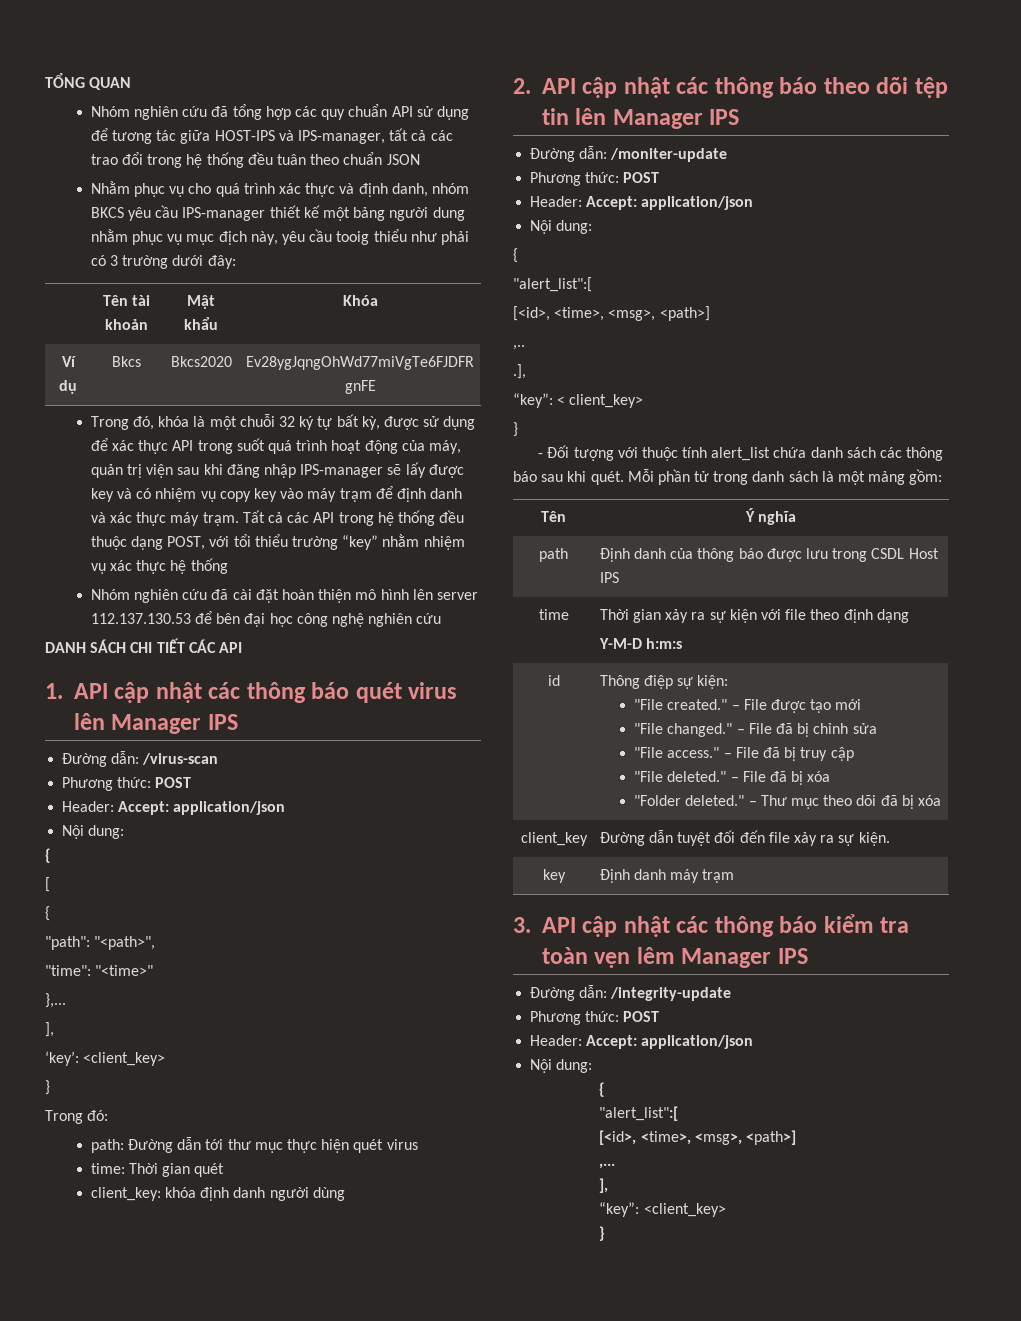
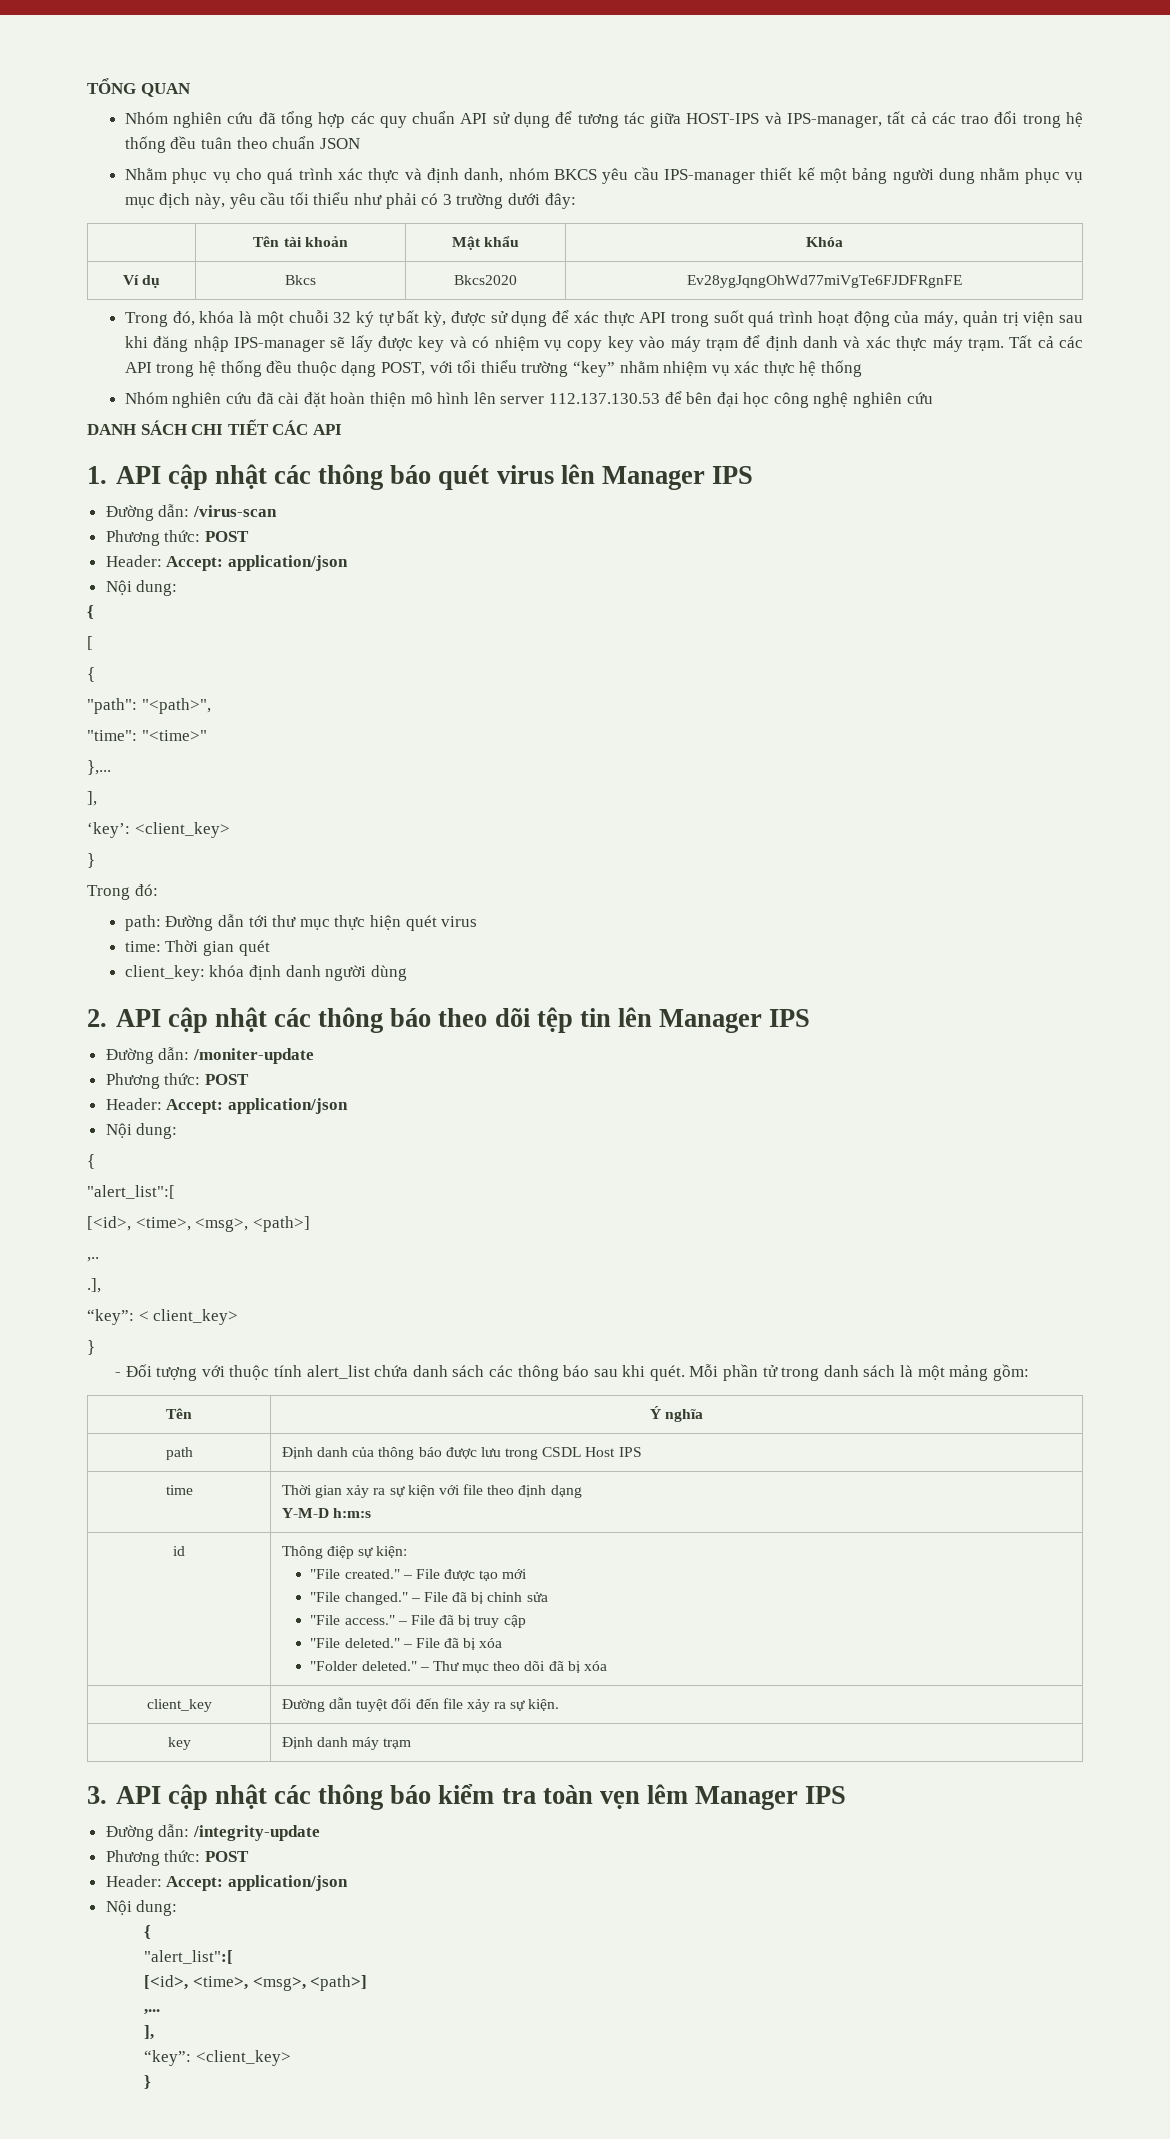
- Nhằm phục vụ cho quá trình xác thực và định danh, nhóm BKCS yêu cầu IPS-manager thiết kế một bảng người dung nhằm phục vụ mục địch này, yêu cầu tooig thiểu như phải có 3 trường dưới đây:
+ Nhằm phục vụ cho quá trình xác thực và định danh, nhóm BKCS yêu cầu IPS-manager thiết kế một bảng người dung nhằm phục vụ mục địch này, yêu cầu tối thiểu như phải có 3 trường dưới đây:

